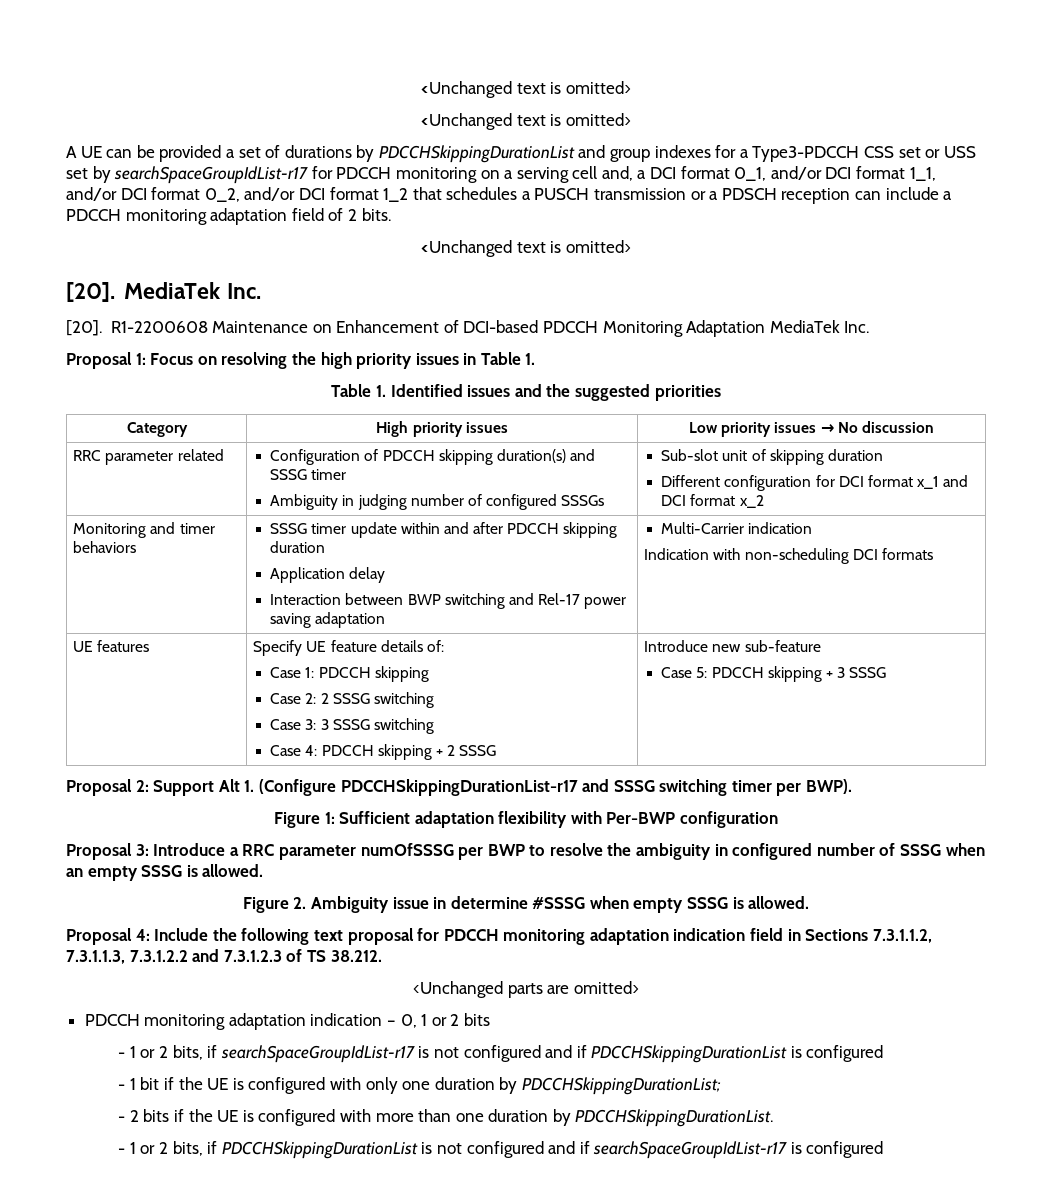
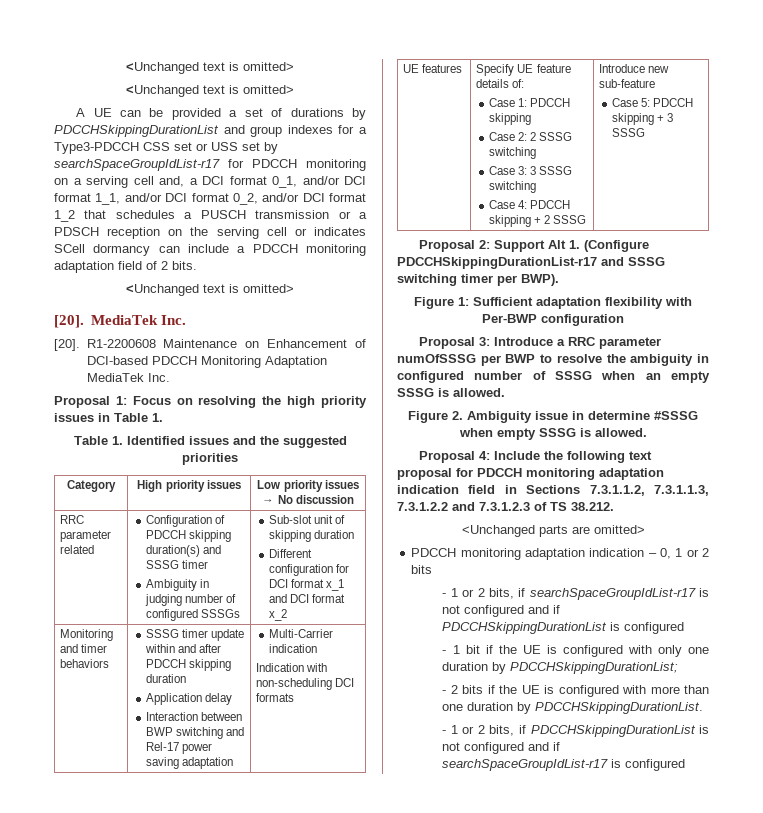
- A UE can be provided a set of durations by PDCCHSkippingDurationList and group indexes for a Type3-PDCCH CSS set or USS set by searchSpaceGroupIdList-r17 for PDCCH monitoring on a serving cell and, a DCI format 0_1, and/or DCI format 1_1, and/or DCI format 0_2, and/or DCI format 1_2 that schedules a PUSCH transmission or a PDSCH reception can include a PDCCH monitoring adaptation field of 2 bits.
+ A UE can be provided a set of durations by PDCCHSkippingDurationList and group indexes for a Type3-PDCCH CSS set or USS set by searchSpaceGroupIdList-r17 for PDCCH monitoring on a serving cell and, a DCI format 0_1, and/or DCI format 1_1, and/or DCI format 0_2, and/or DCI format 1_2 that schedules a PUSCH transmission or a PDSCH reception on the serving cell or indicates SCell dormancy can include a PDCCH monitoring adaptation field of 2 bits.

